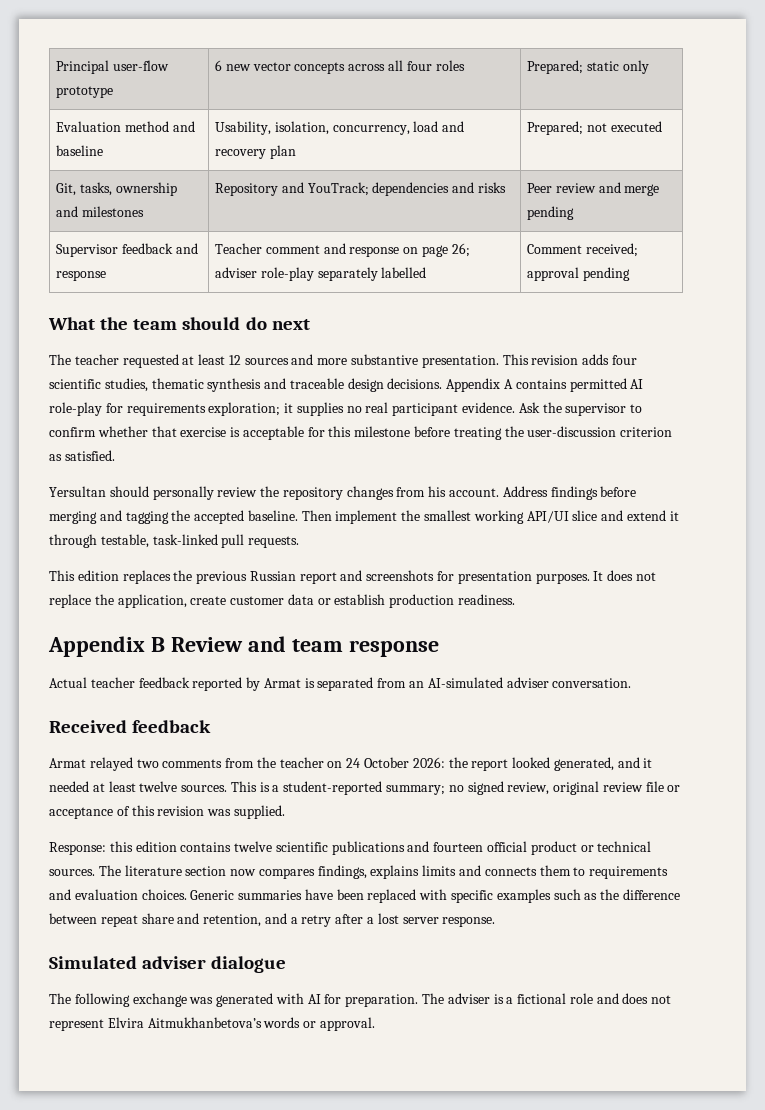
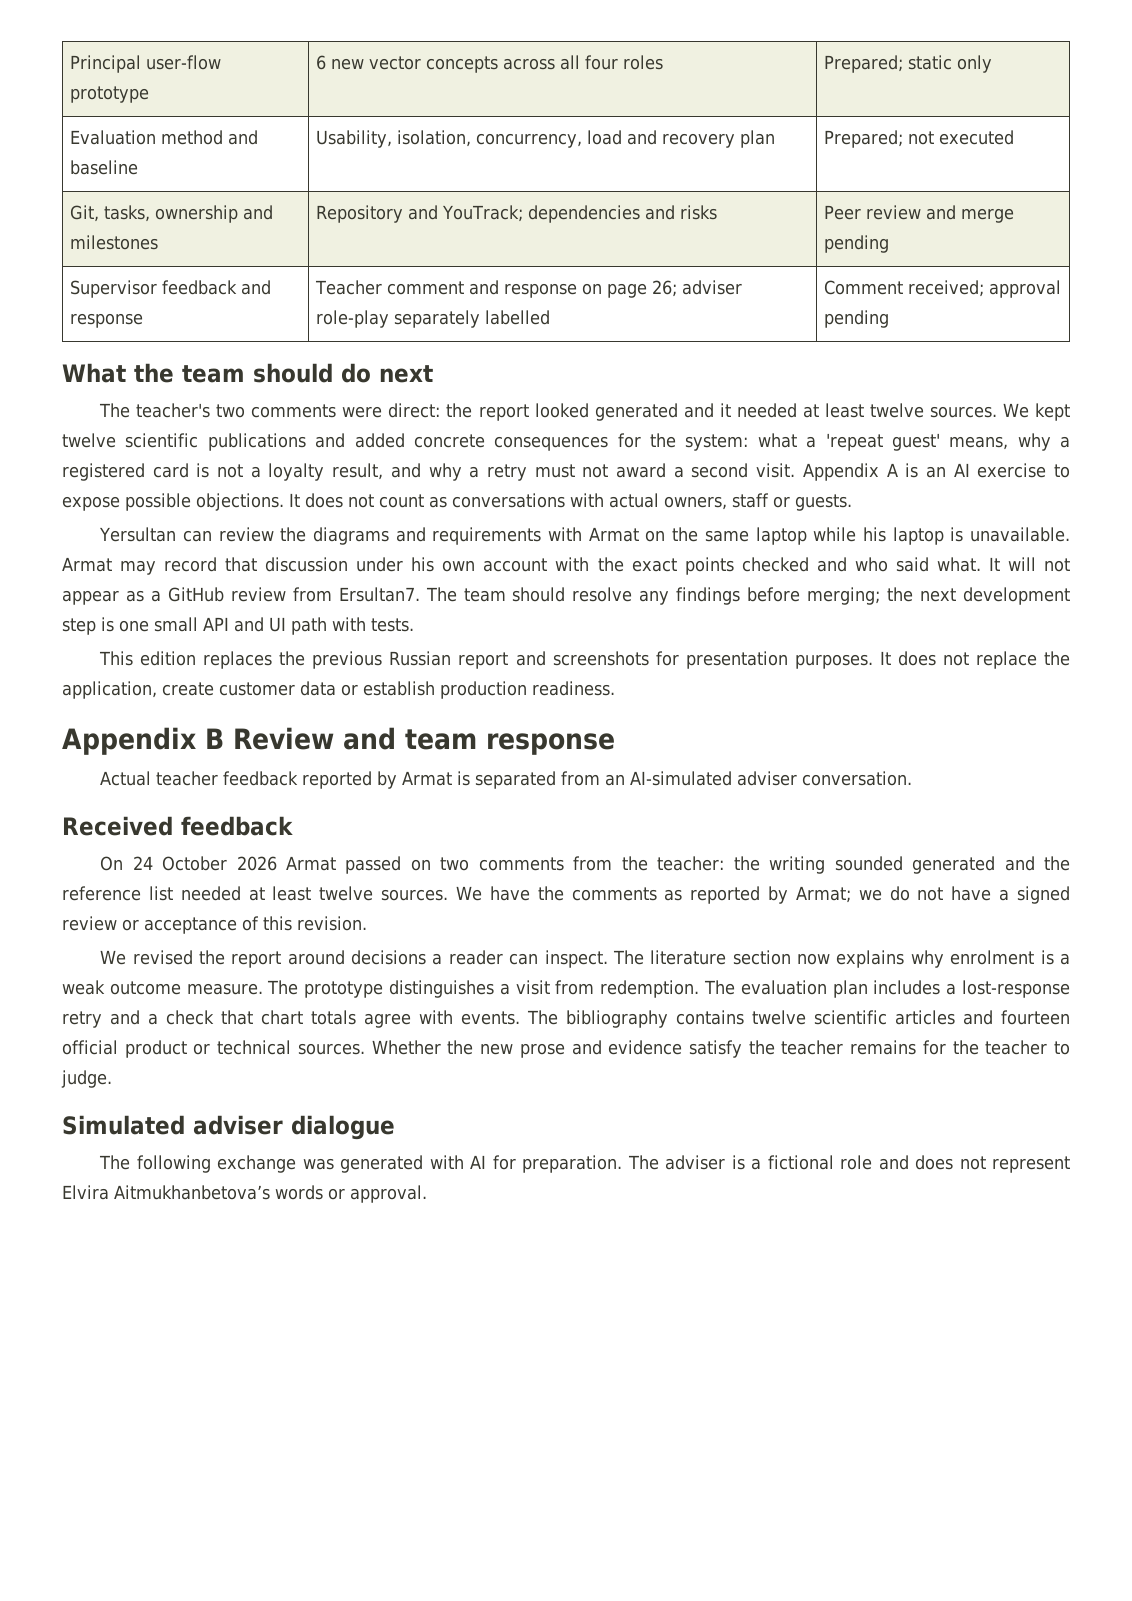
- The teacher requested at least 12 sources and more substantive presentation. This revision adds four scientific studies, thematic synthesis and traceable design decisions. Appendix A contains permitted AI role-play for requirements exploration; it supplies no real participant evidence. Ask the supervisor to confirm whether that exercise is acceptable for this milestone before treating the user-discussion criterion as satisfied.
- Yersultan should personally review the repository changes from his account. Address findings before merging and tagging the accepted baseline. Then implement the smallest working API/UI slice and extend it through testable, task-linked pull requests.
+ The teacher's two comments were direct: the report looked generated and it needed at least twelve sources. We kept twelve scientific publications and added concrete consequences for the system: what a 'repeat guest' means, why a registered card is not a loyalty result, and why a retry must not award a second visit. Appendix A is an AI exercise to expose possible objections. It does not count as conversations with actual owners, staff or guests.
+ Yersultan can review the diagrams and requirements with Armat on the same laptop while his laptop is unavailable. Armat may record that discussion under his own account with the exact points checked and who said what. It will not appear as a GitHub review from Ersultan7. The team should resolve any findings before merging; the next development step is one small API and UI path with tests.
- Armat relayed two comments from the teacher on 24 October 2026: the report looked generated, and it needed at least twelve sources. This is a student-reported summary; no signed review, original review file or acceptance of this revision was supplied.
- Response: this edition contains twelve scientific publications and fourteen official product or technical sources.
+ On 24 October 2026 Armat passed on two comments from the teacher: the writing sounded generated and the reference list needed at least twelve sources. We have the comments as reported by Armat; we do not have a signed review or acceptance of this revision.
+ We revised the report around decisions a reader can inspect. The literature section now explains why enrolment is a weak outcome measure. The prototype distinguishes a visit from redemption. The evaluation plan includes a lost-response retry and a check that chart totals agree with events. The bibliography contains twelve scientific articles and fourteen official product or technical sources.
- The literature section now compares findings, explains limits and connects them to requirements and evaluation choices. Generic summaries have been replaced with specific examples such as the difference between repeat share and retention, and a retry after a lost server response.
+ Whether the new prose and evidence satisfy the teacher remains for the teacher to judge.

